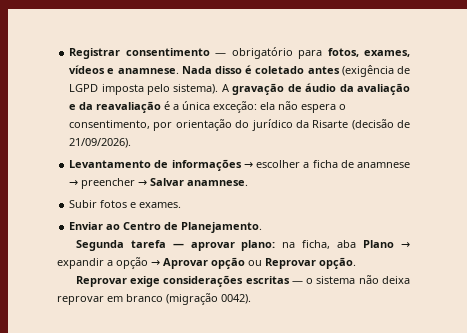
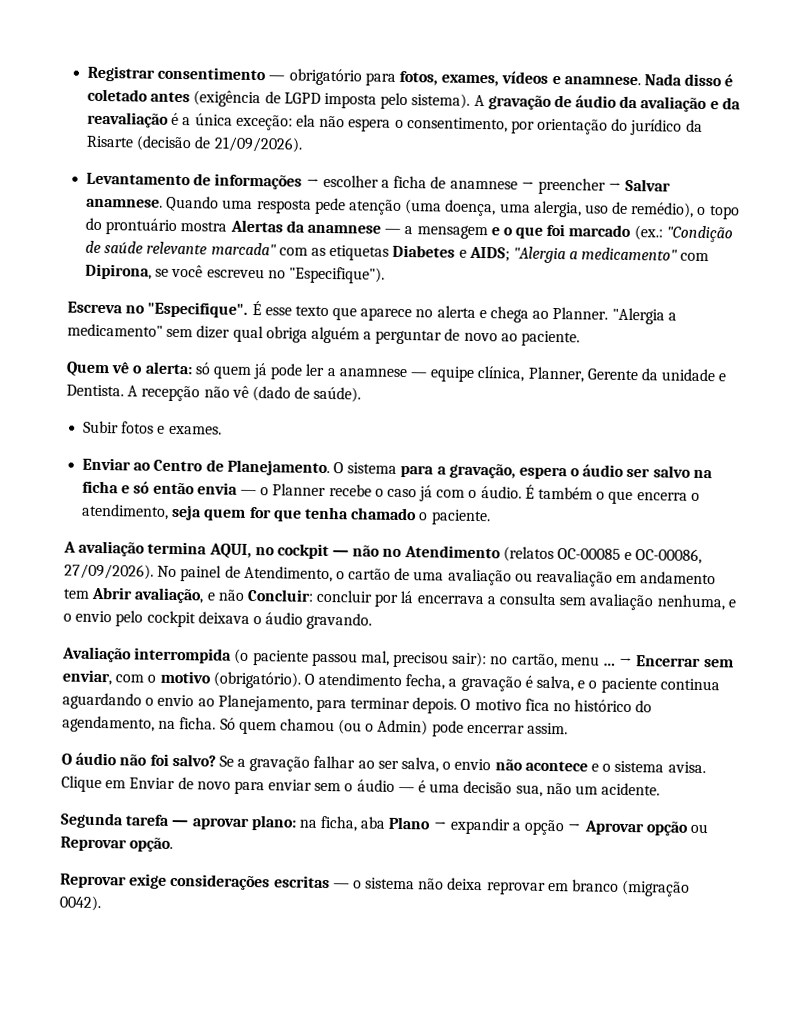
+ Quando uma resposta pede atenção (uma doença, uma alergia, uso de remédio), o topo do prontuário mostra Alertas da anamnese — a mensagem e o que foi marcado (ex.: "Condição de saúde relevante marcada" com as etiquetas Diabetes e AIDS; "Alergia a medicamento" com Dipirona, se você escreveu no "Especifique").
+ Escreva no "Especifique". É esse texto que aparece no alerta e chega ao Planner. "Alergia a medicamento" sem dizer qual obriga alguém a perguntar de novo ao paciente.
+ Quem vê o alerta: só quem já pode ler a anamnese — equipe clínica, Planner, Gerente da unidade e Dentista. A recepção não vê (dado de saúde).
+ O sistema para a gravação, espera o áudio ser salvo na ficha e só então envia — o Planner recebe o caso já com o áudio. É também o que encerra o atendimento, seja quem for que tenha chamado o paciente.
+ A avaliação termina AQUI, no cockpit — não no Atendimento (relatos OC-00085 e OC-00086, 27/09/2026). No painel de Atendimento, o cartão de uma avaliação ou reavaliação em andamento tem Abrir avaliação, e não Concluir: concluir por lá encerrava a consulta sem avaliação nenhuma, e o envio pelo cockpit deixava o áudio gravando.
+ Avaliação interrompida (o paciente passou mal, precisou sair): no cartão, menu … → Encerrar sem enviar, com o motivo (obrigatório). O atendimento fecha, a gravação é salva, e o paciente continua aguardando o envio ao Planejamento, para terminar depois. O motivo fica no histórico do agendamento, na ficha. Só quem chamou (ou o Admin) pode encerrar assim.
+ O áudio não foi salvo? Se a gravação falhar ao ser salva, o envio não acontece e o sistema avisa. Clique em Enviar de novo para enviar sem o áudio — é uma decisão sua, não um acidente.

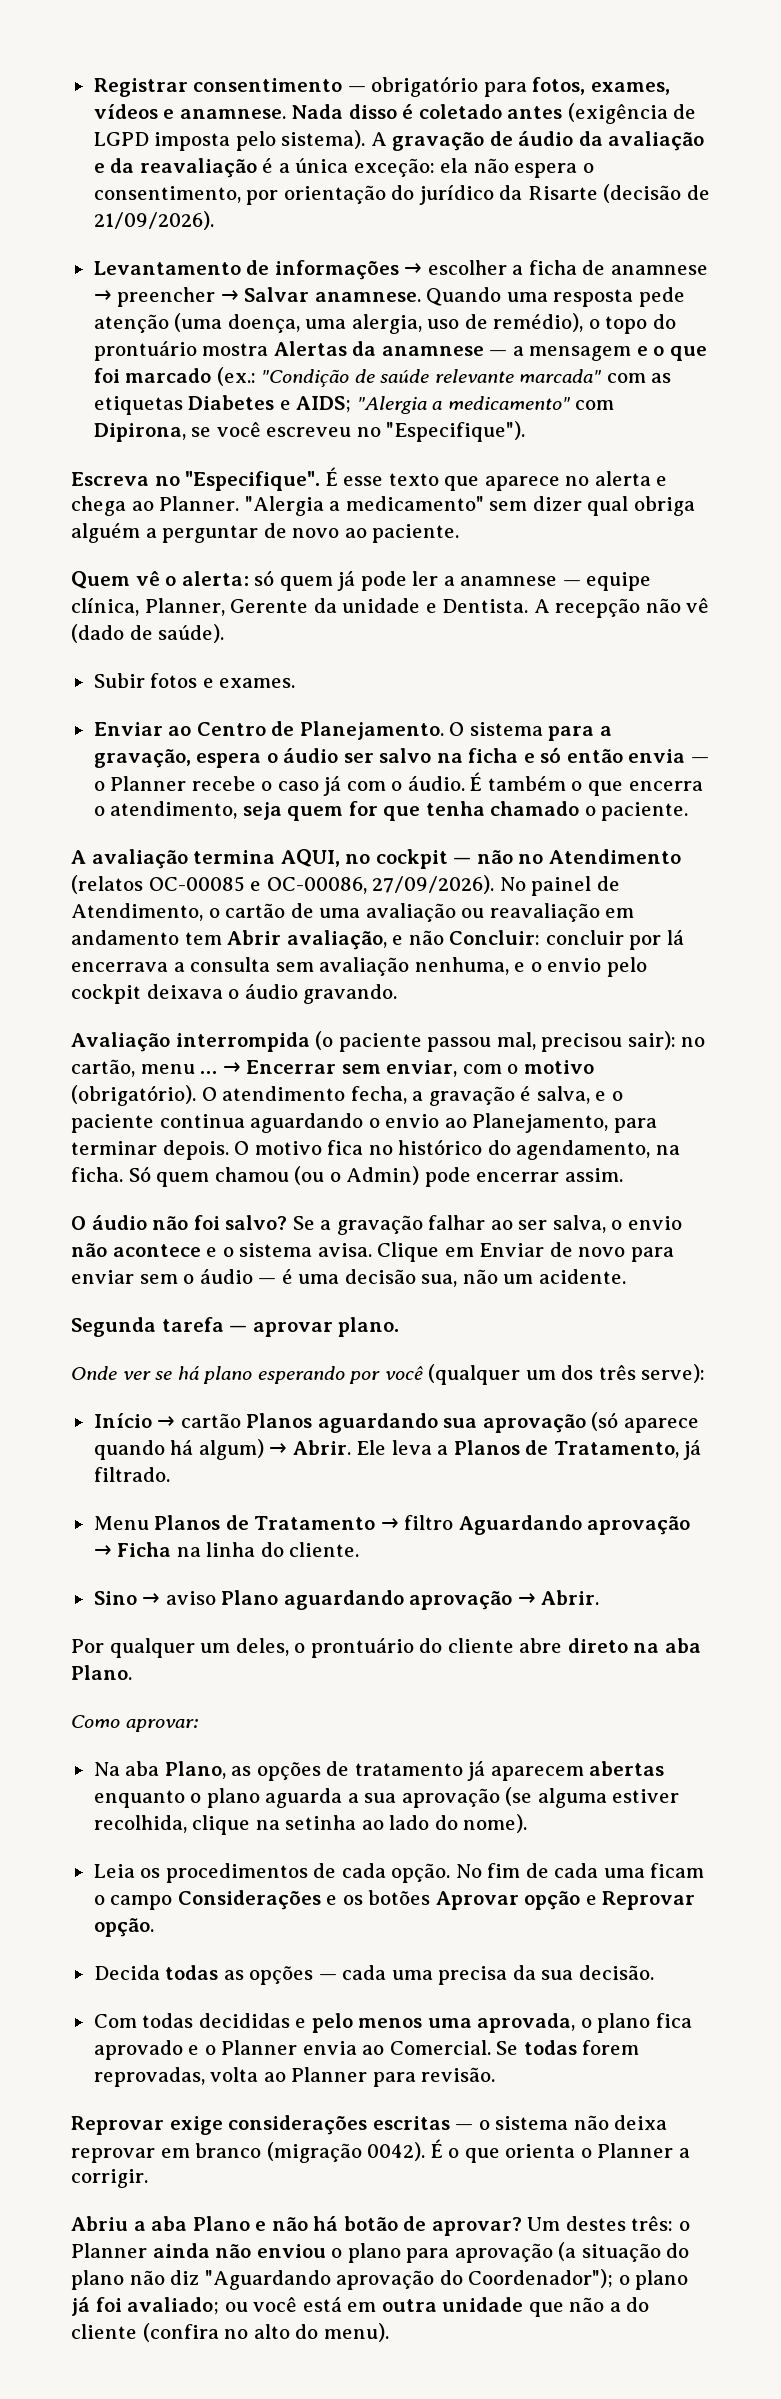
- Segunda tarefa — aprovar plano: na ficha, aba Plano → expandir a opção → Aprovar opção ou Reprovar opção.
+ Segunda tarefa — aprovar plano.
+ Onde ver se há plano esperando por você (qualquer um dos três serve):
+ Início → cartão Planos aguardando sua aprovação (só aparece quando há algum) → Abrir. Ele leva a Planos de Tratamento, já filtrado.
+ Menu Planos de Tratamento → filtro Aguardando aprovação → Ficha na linha do cliente.
+ Sino → aviso Plano aguardando aprovação → Abrir.
+ Por qualquer um deles, o prontuário do cliente abre direto na aba Plano.
+ Como aprovar:
+ Na aba Plano, as opções de tratamento já aparecem abertas enquanto o plano aguarda a sua aprovação (se alguma estiver recolhida, clique na setinha ao lado do nome).
+ Leia os procedimentos de cada opção. No fim de cada uma ficam o campo Considerações e os botões Aprovar opção e Reprovar opção.
+ Decida todas as opções — cada uma precisa da sua decisão.
+ Com todas decididas e pelo menos uma aprovada, o plano fica aprovado e o Planner envia ao Comercial. Se todas forem reprovadas, volta ao Planner para revisão.
+ É o que orienta o Planner a corrigir.
+ Abriu a aba Plano e não há botão de aprovar? Um destes três: o Planner ainda não enviou o plano para aprovação (a situação do plano não diz "Aguardando aprovação do Coordenador"); o plano já foi avaliado; ou você está em outra unidade que não a do cliente (confira no alto do menu).

